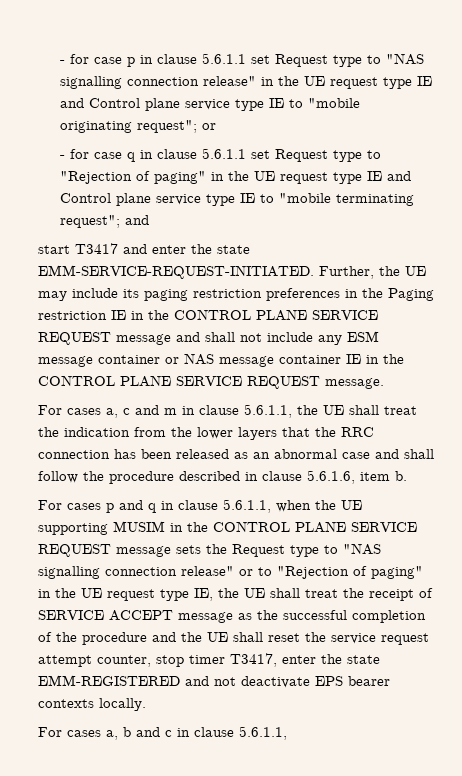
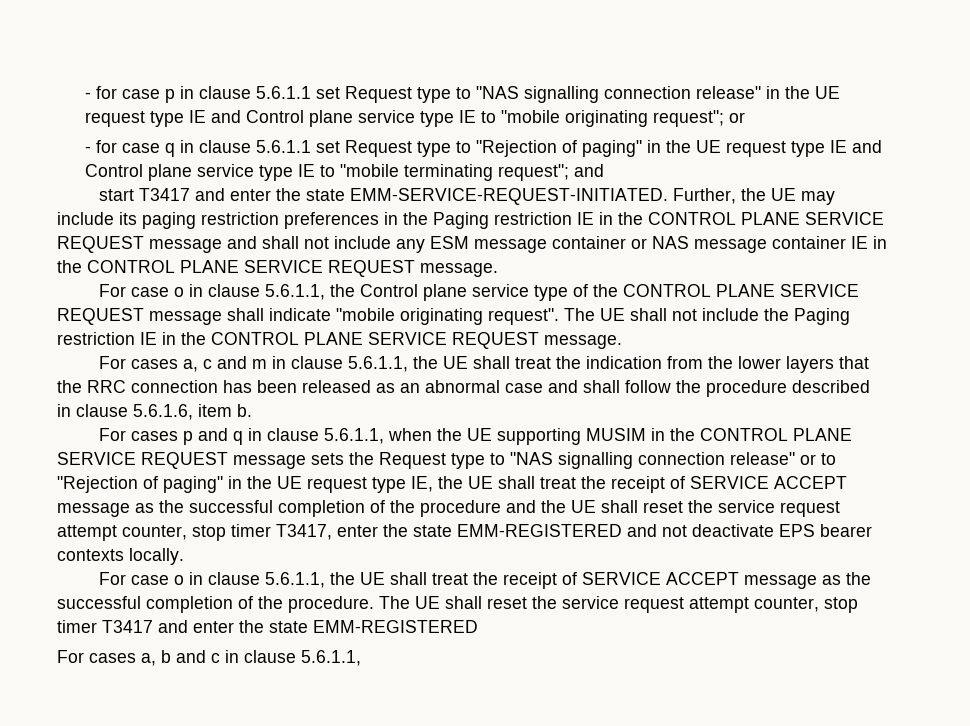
+ For case o in clause 5.6.1.1, the Control plane service type of the CONTROL PLANE SERVICE REQUEST message shall indicate "mobile originating request". The UE shall not include the Paging restriction IE in the CONTROL PLANE SERVICE REQUEST message.
+ For case o in clause 5.6.1.1, the UE shall treat the receipt of SERVICE ACCEPT message as the successful completion of the procedure. The UE shall reset the service request attempt counter, stop timer T3417 and enter the state EMM-REGISTERED

